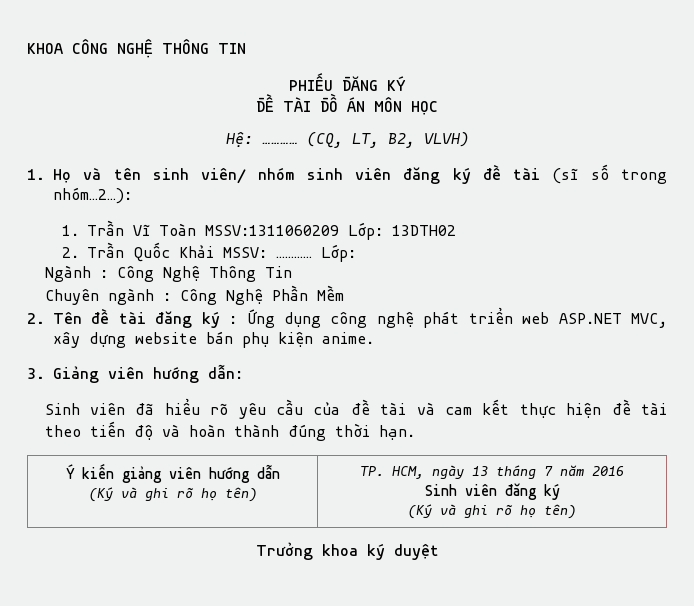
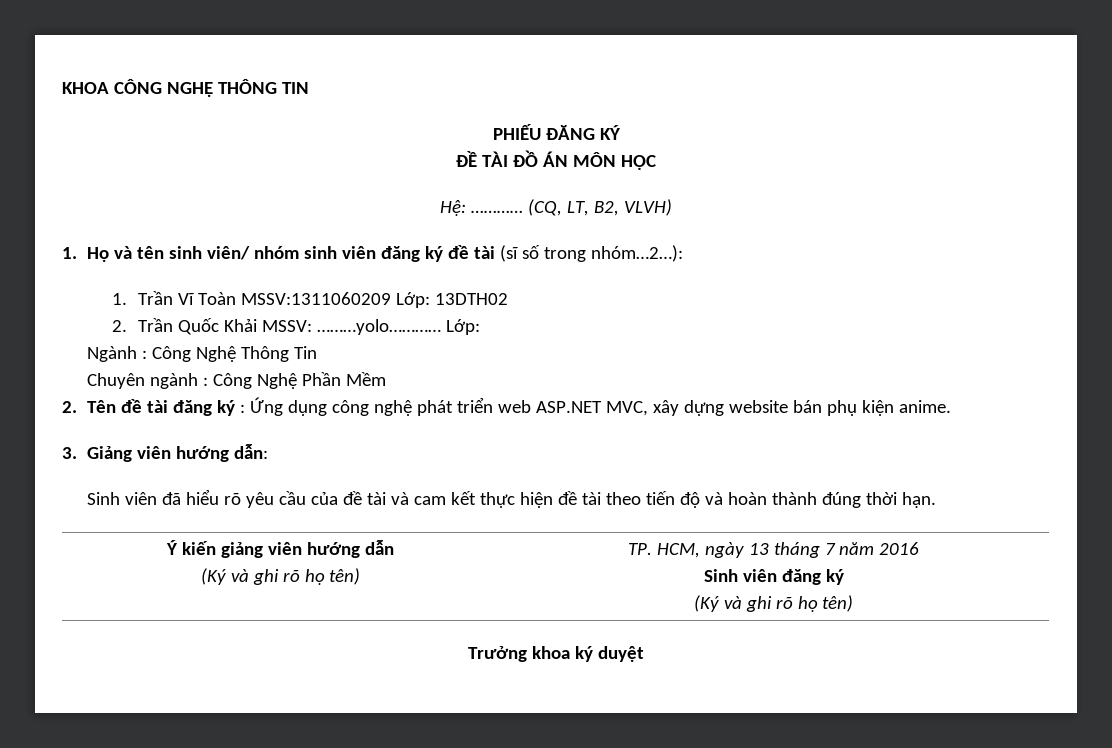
- 2. Trần Quốc Khải MSSV: …………
+ 2. Trần Quốc Khải MSSV: ………yolo…………

